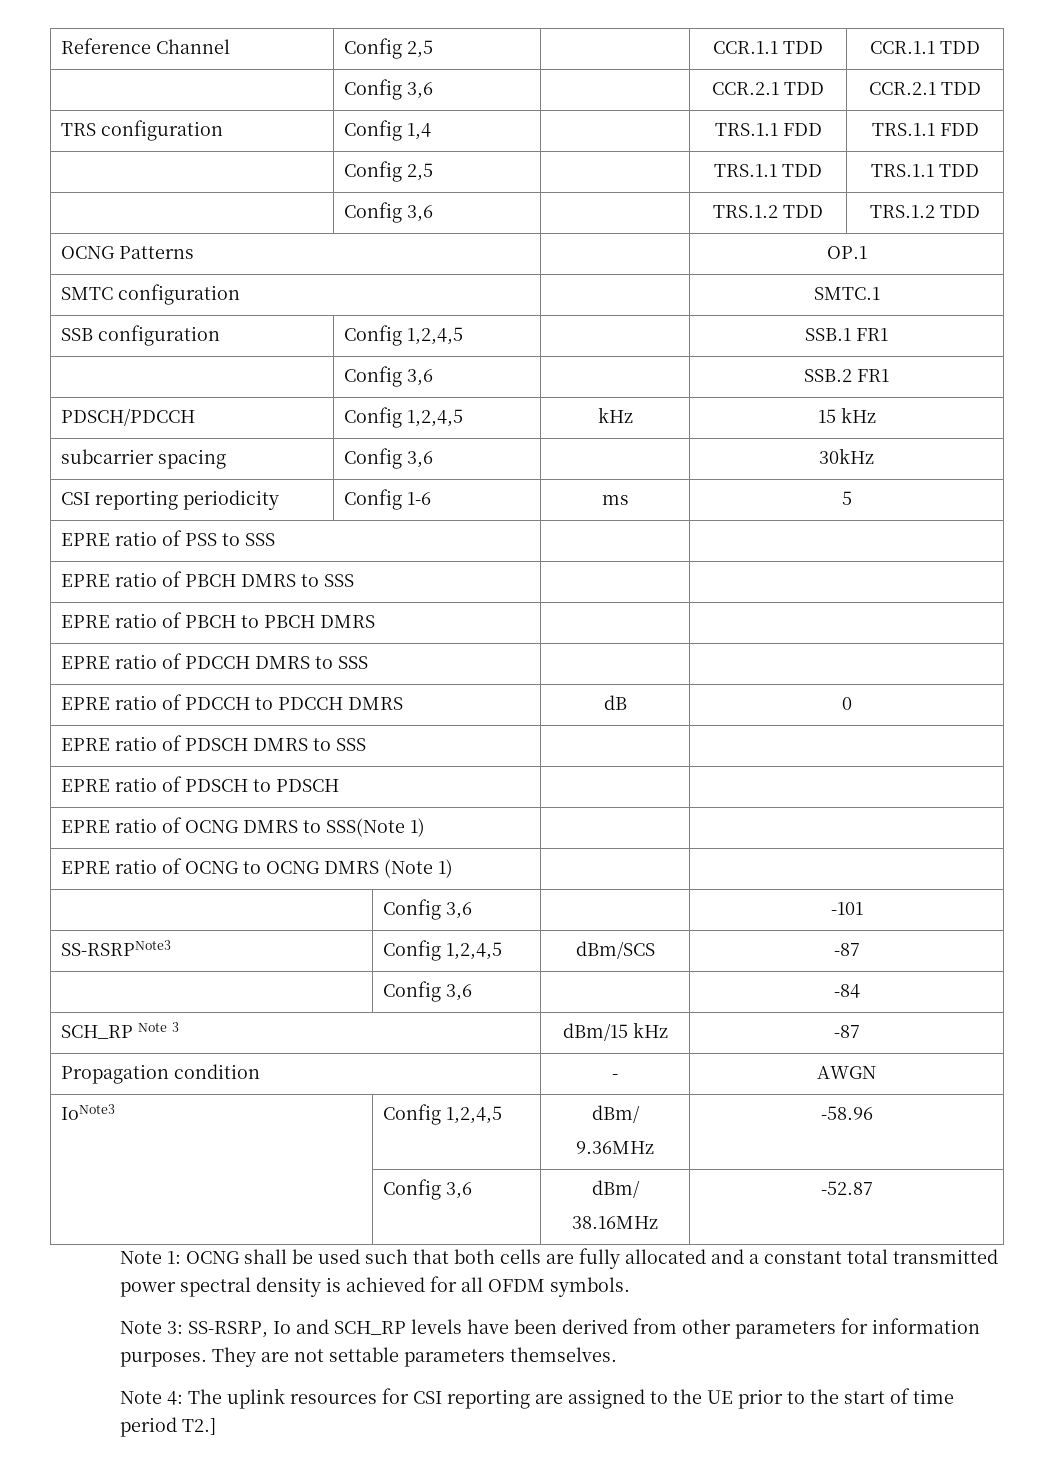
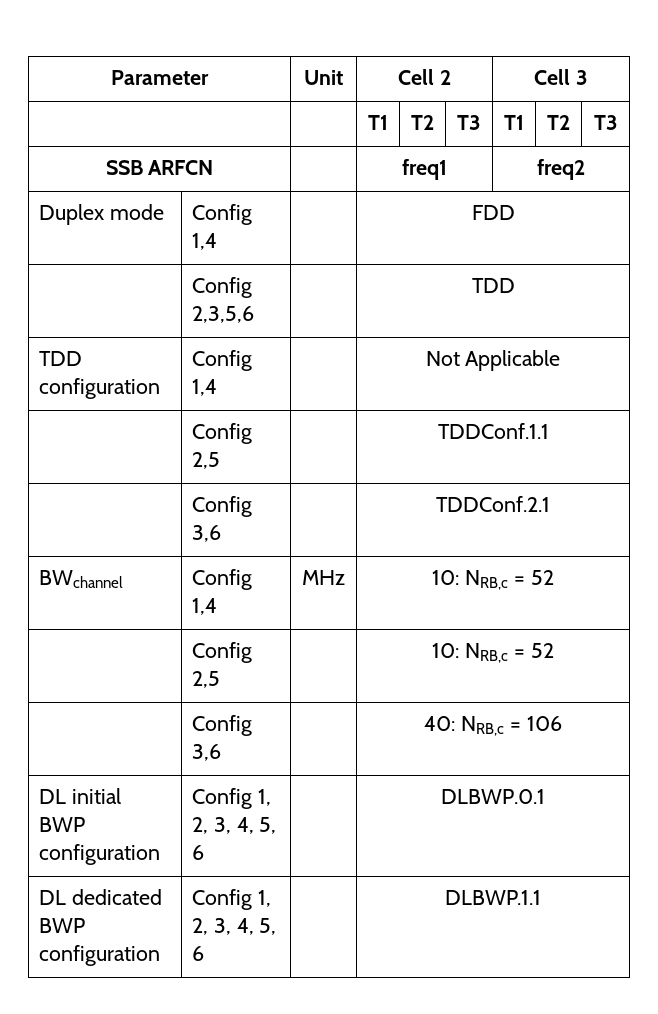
- Reference Channel | Config 2,5 | | CCR.1.1 TDD | CCR.1.1 TDD
- | Config 3,6 | | CCR.2.1 TDD | CCR.2.1 TDD
- TRS configuration | Config 1,4 | | TRS.1.1 FDD | TRS.1.1 FDD
- | Config 2,5 | | TRS.1.1 TDD | TRS.1.1 TDD
- | Config 3,6 | | TRS.1.2 TDD | TRS.1.2 TDD
- OCNG Patterns | | OP.1
- SMTC configuration | | SMTC.1
- SSB configuration | Config 1,2,4,5 | | SSB.1 FR1
- | Config 3,6 | | SSB.2 FR1
- PDSCH/PDCCH | Config 1,2,4,5 | kHz | 15 kHz
- subcarrier spacing | Config 3,6 | | 30kHz
- CSI reporting periodicity | Config 1-6 | ms | 5
- EPRE ratio of PSS to SSS | |
- EPRE ratio of PBCH DMRS to SSS | |
- EPRE ratio of PBCH to PBCH DMRS | |
- EPRE ratio of PDCCH DMRS to SSS | |
- EPRE ratio of PDCCH to PDCCH DMRS | dB | 0
- EPRE ratio of PDSCH DMRS to SSS | |
- EPRE ratio of PDSCH to PDSCH | |
- EPRE ratio of OCNG DMRS to SSS(Note 1) | |
- EPRE ratio of OCNG to OCNG DMRS (Note 1) | |
- | Config 3,6 | | -101
- SS-RSRPNote3 | Config 1,2,4,5 | dBm/SCS | -87
- | Config 3,6 | | -84
- SCH_RP Note 3 | dBm/15 kHz | -87
- Propagation condition | - | AWGN
- IoNote3 | Config 1,2,4,5 | dBm/
- 9.36MHz | -58.96
- | Config 3,6 | dBm/
- 38.16MHz | -52.87
- Note 1: OCNG shall be used such that both cells are fully allocated and a constant total transmitted power spectral density is achieved for all OFDM symbols.
- Note 3: SS-RSRP, Io and SCH_RP levels have been derived from other parameters for information purposes. They are not settable parameters themselves.
- Note 4: The uplink resources for CSI reporting are assigned to the UE prior to the start of time period T2.]
+ Parameter | Unit | Cell 2 | Cell 3
+ | | T1 | T2 | T3 | T1 | T2 | T3
+ SSB ARFCN | | freq1 | freq2
+ Duplex mode | Config 1,4 | | FDD
+ | Config 2,3,5,6 | | TDD
+ TDD configuration | Config 1,4 | | Not Applicable
+ | Config 2,5 | | TDDConf.1.1
+ | Config 3,6 | | TDDConf.2.1
+ BWchannel | Config 1,4 | MHz | 10: NRB,c = 52
+ | Config 2,5 | | 10: NRB,c = 52
+ | Config 3,6 | | 40: NRB,c = 106
+ DL initial BWP configuration | Config 1, 2, 3, 4, 5, 6 | | DLBWP.0.1
+ DL dedicated BWP configuration | Config 1, 2, 3, 4, 5, 6 | | DLBWP.1.1

